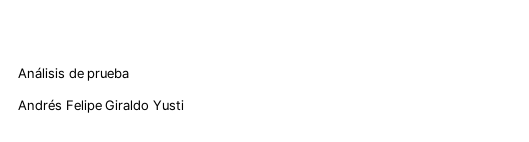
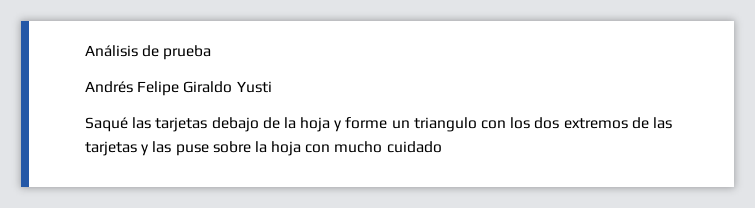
+ Saqué las tarjetas debajo de la hoja y forme un triangulo con los dos extremos de las tarjetas y las puse sobre la hoja con mucho cuidado

